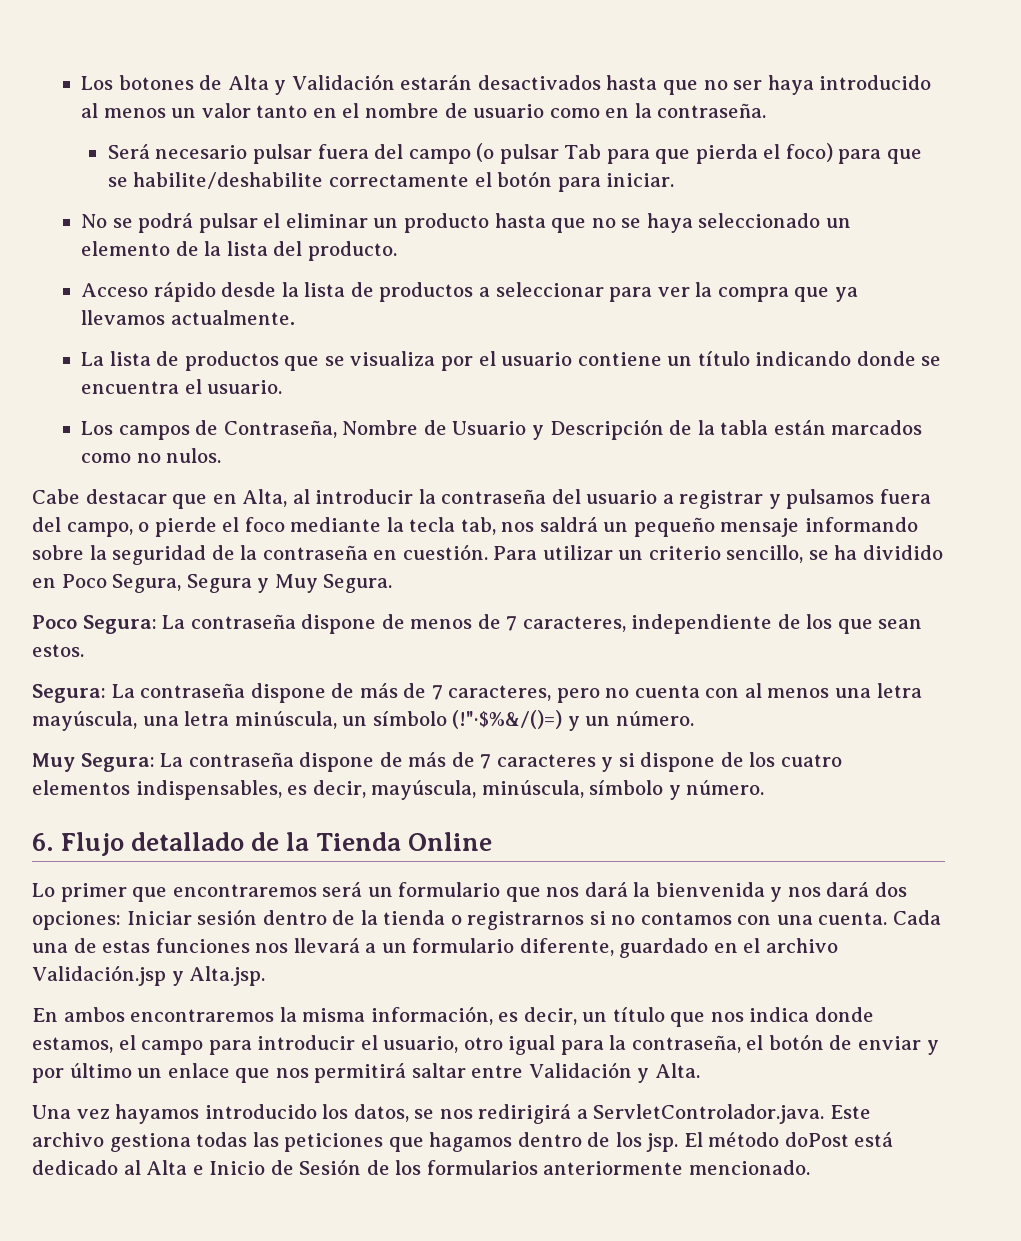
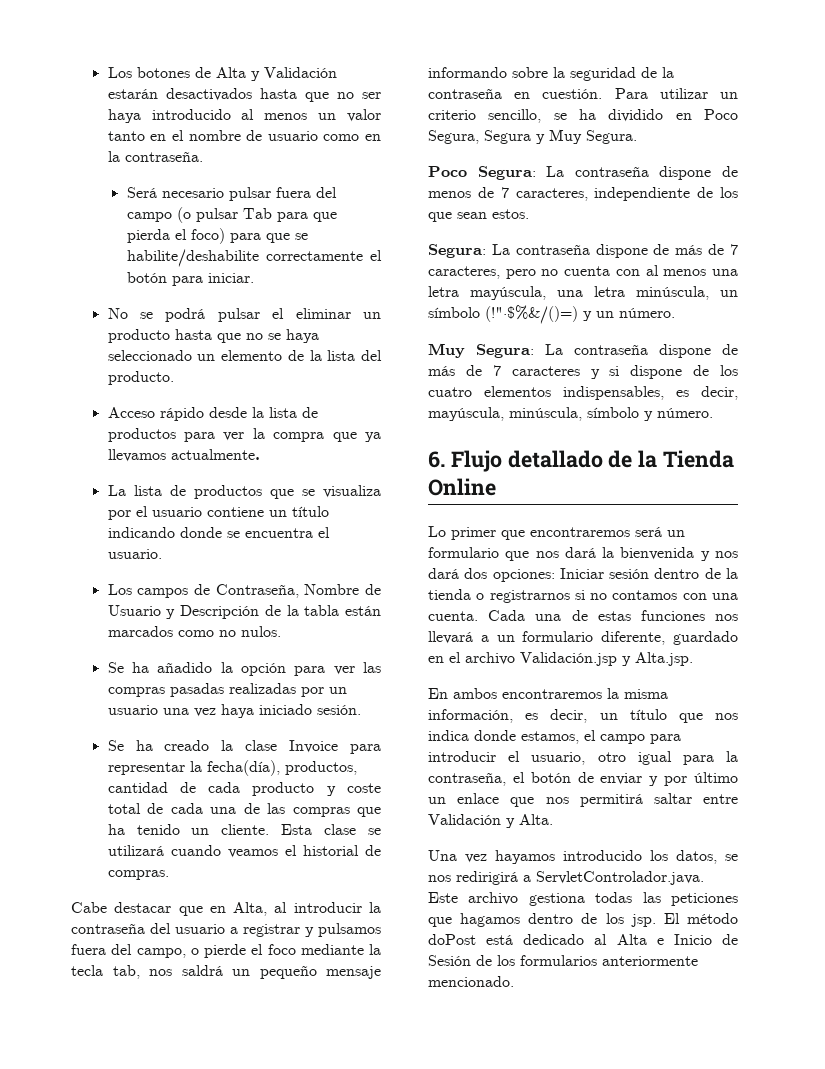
- Acceso rápido desde la lista de productos a seleccionar para ver la compra que ya llevamos actualmente.
+ Acceso rápido desde la lista de productos para ver la compra que ya llevamos actualmente.
+ Se ha añadido la opción para ver las compras pasadas realizadas por un usuario una vez haya iniciado sesión.
+ Se ha creado la clase Invoice para representar la fecha(día), productos, cantidad de cada producto y coste total de cada una de las compras que ha tenido un cliente. Esta clase se utilizará cuando veamos el historial de compras.

